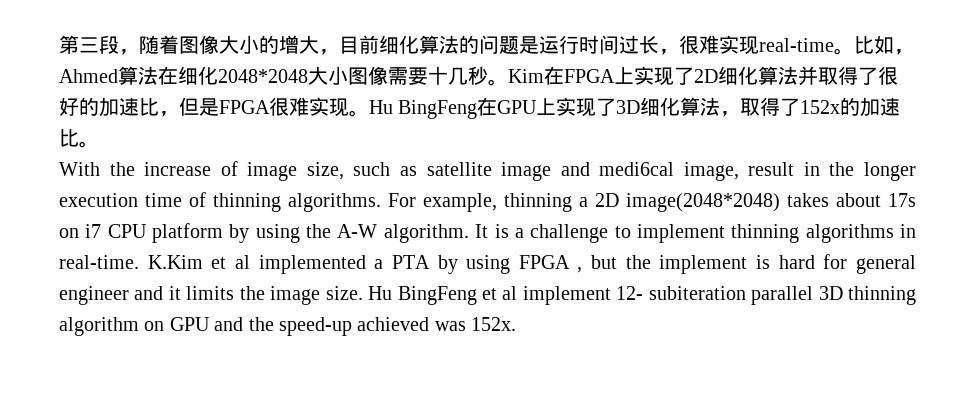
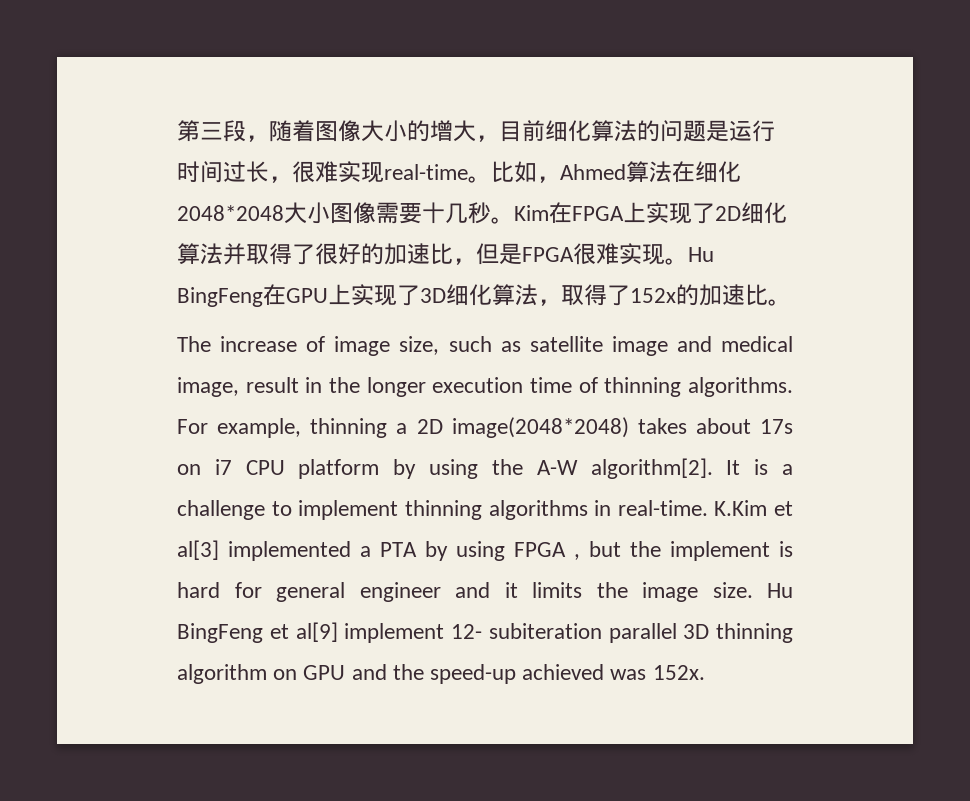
- With the increase of image size, such as satellite image and medi6cal image, result in the longer execution time of thinning algorithms.
+ The increase of image size, such as satellite image and medical image, result in the longer execution time of thinning algorithms.
- For example, thinning a 2D image(2048*2048) takes about 17s on i7 CPU platform by using the A-W algorithm.
+ For example, thinning a 2D image(2048*2048) takes about 17s on i7 CPU platform by using the A-W algorithm[2].
- K.Kim et al implemented a PTA by using FPGA , but the implement is hard for general engineer and it limits the image size.
+ K.Kim et al[3] implemented a PTA by using FPGA , but the implement is hard for general engineer and it limits the image size.
- Hu BingFeng et al implement 12- subiteration parallel 3D thinning algorithm on GPU and the speed-up achieved was 152x.
+ Hu BingFeng et al[9] implement 12- subiteration parallel 3D thinning algorithm on GPU and the speed-up achieved was 152x.

